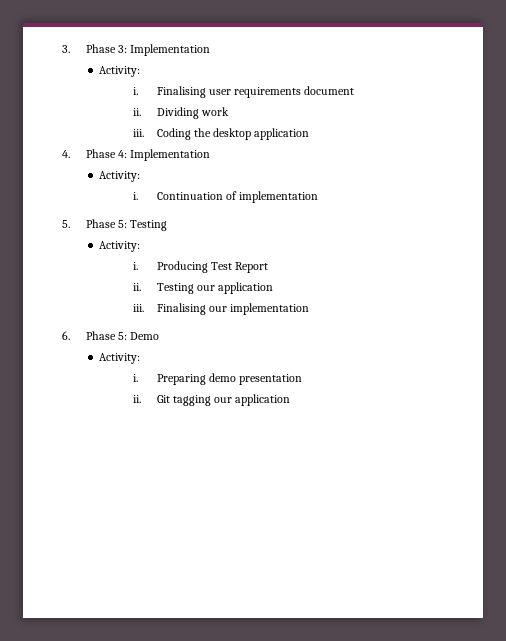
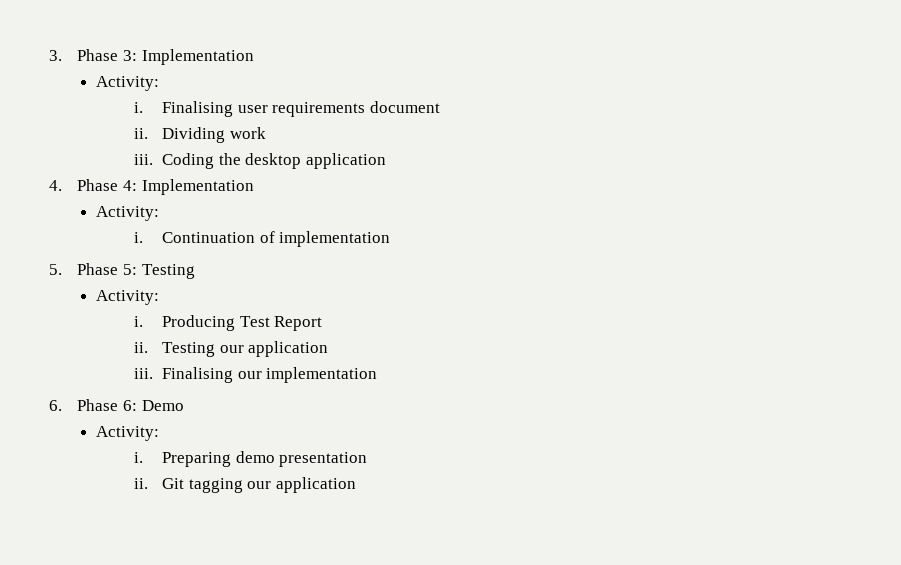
- 6. Phase 5: Demo
+ 6. Phase 6: Demo

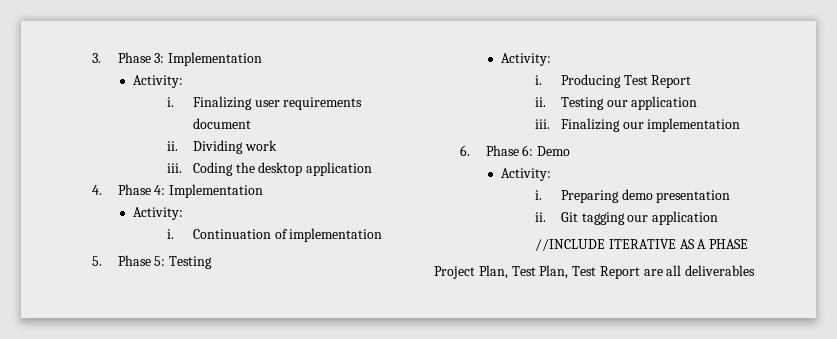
- Finalising user requirements document
+ Finalizing user requirements document
- Finalising our implementation
+ Finalizing our implementation
+ //INCLUDE ITERATIVE AS A PHASE
+ Project Plan, Test Plan, Test Report are all deliverables

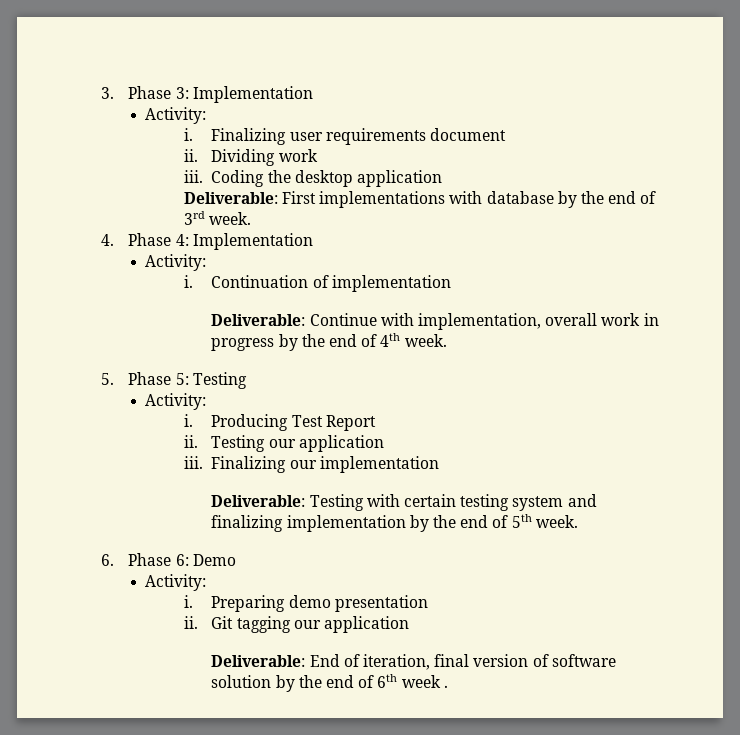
+ Deliverable: First implementations with database by the end of 3rd week.
+ Deliverable: Continue with implementation, overall work in progress by the end of 4th week.
+ Deliverable: Testing with certain testing system and finalizing implementation by the end of 5th week.
- //INCLUDE ITERATIVE AS A PHASE
- Project Plan, Test Plan, Test Report are all deliverables
+ Deliverable: End of iteration, final version of software solution by the end of 6th week .

